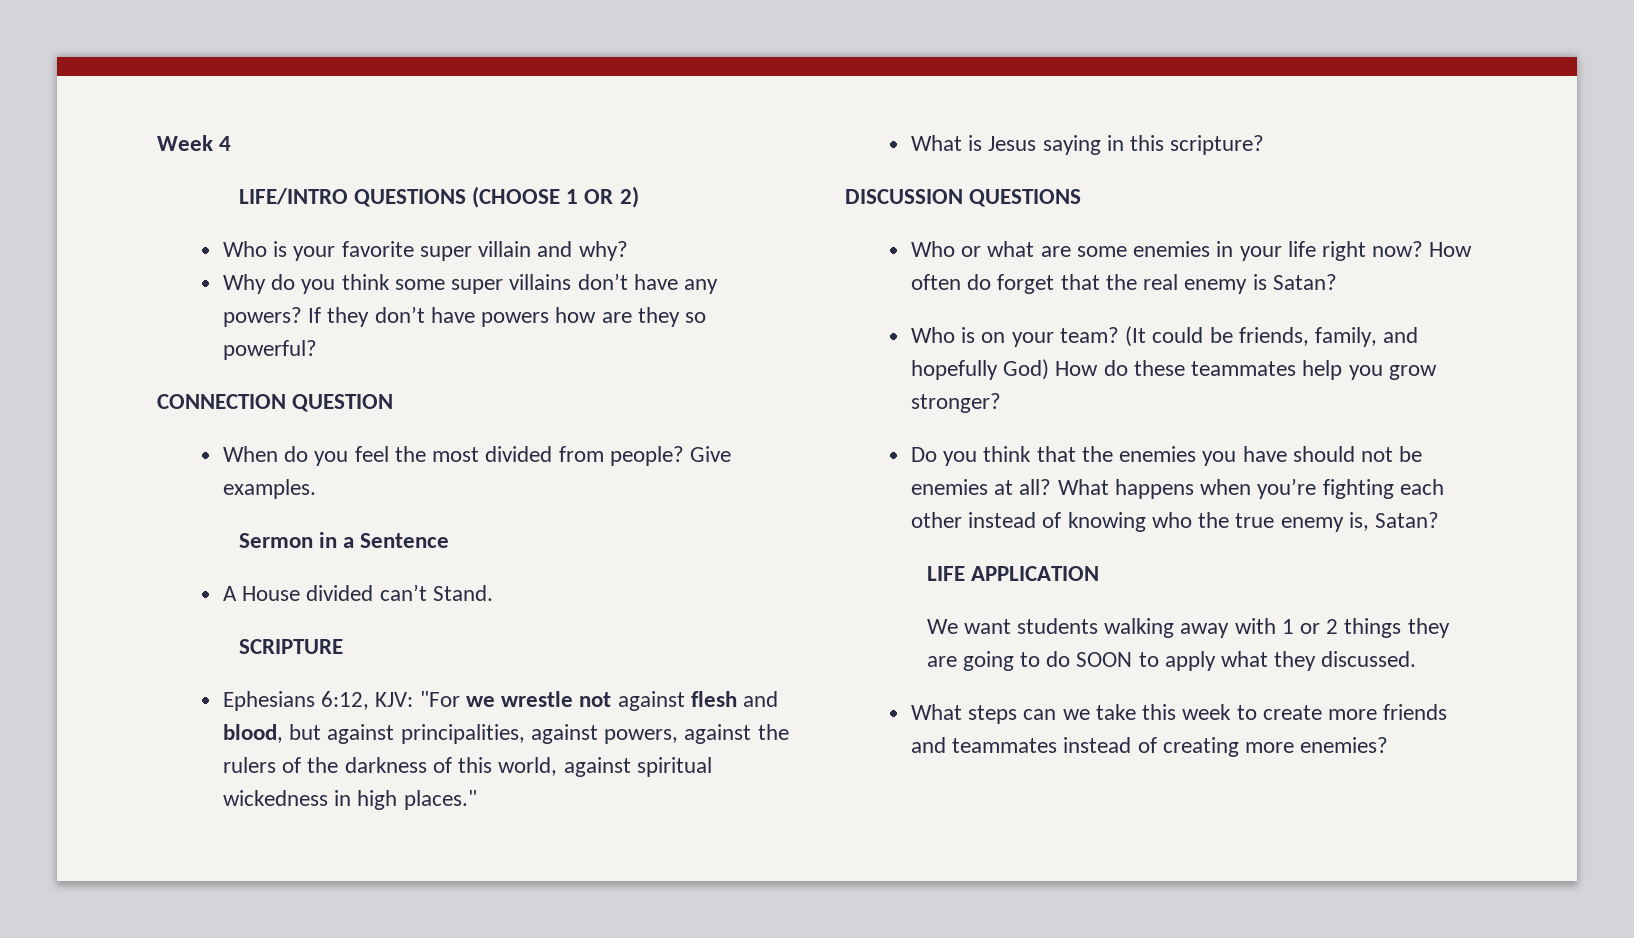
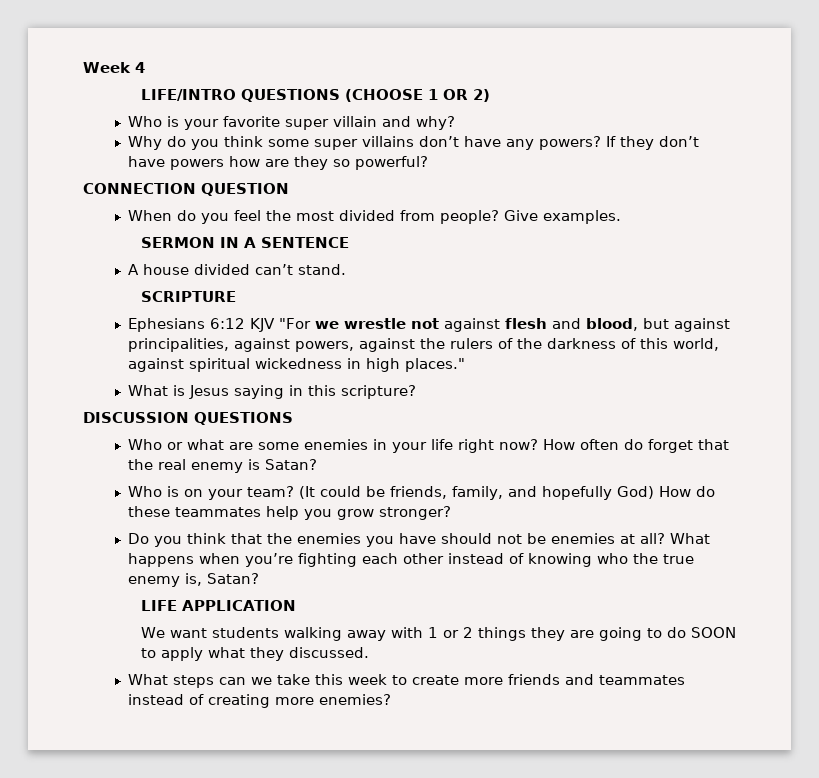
- Sermon in a Sentence
- A House divided can’t Stand.
+ SERMON IN A SENTENCE
+ A house divided can’t stand.
- Ephesians 6:12, KJV: "For we wrestle not against flesh and blood, but against principalities, against powers, against the rulers of the darkness of this world, against spiritual wickedness in high places."
+ Ephesians 6:12 KJV "For we wrestle not against flesh and blood, but against principalities, against powers, against the rulers of the darkness of this world, against spiritual wickedness in high places."

